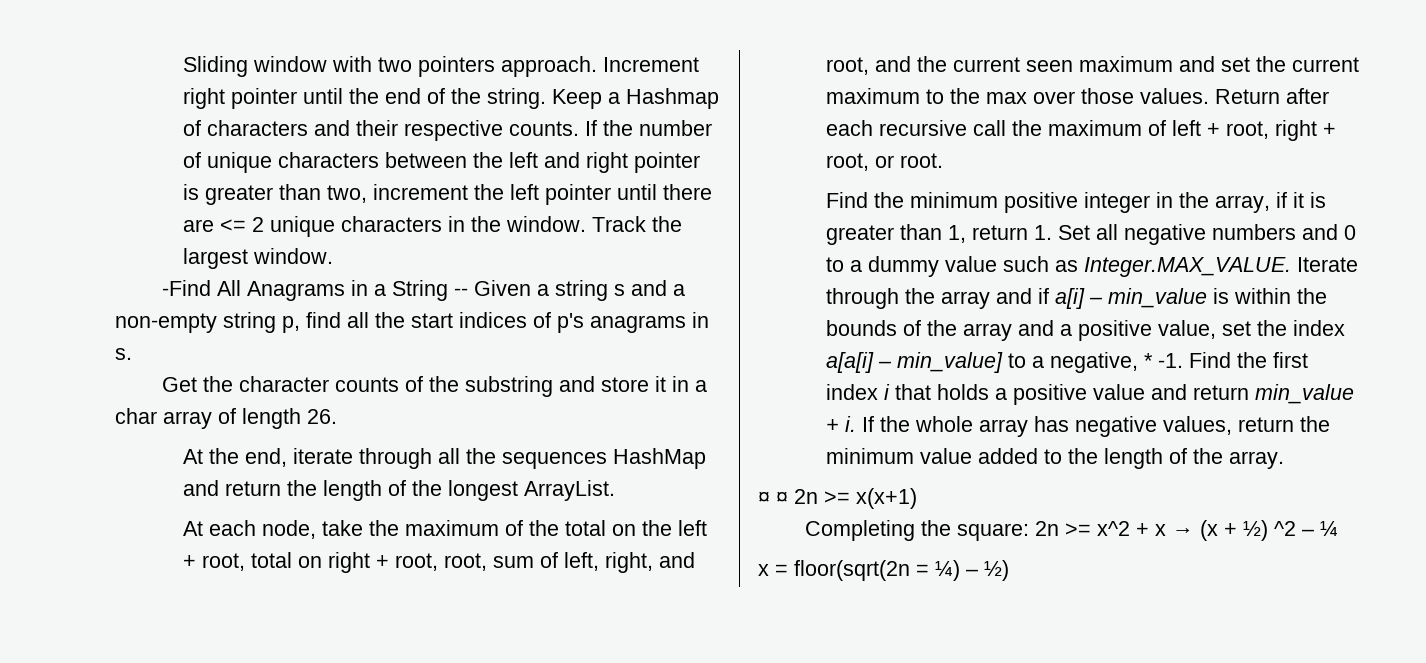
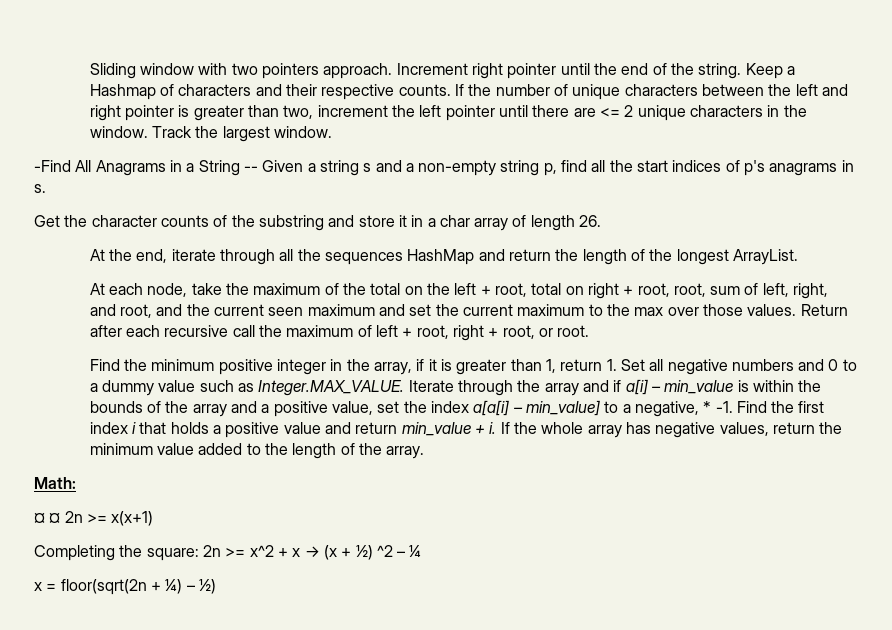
+ Math:
- x = floor(sqrt(2n = ¼) – ½)
+ x = floor(sqrt(2n + ¼) – ½)

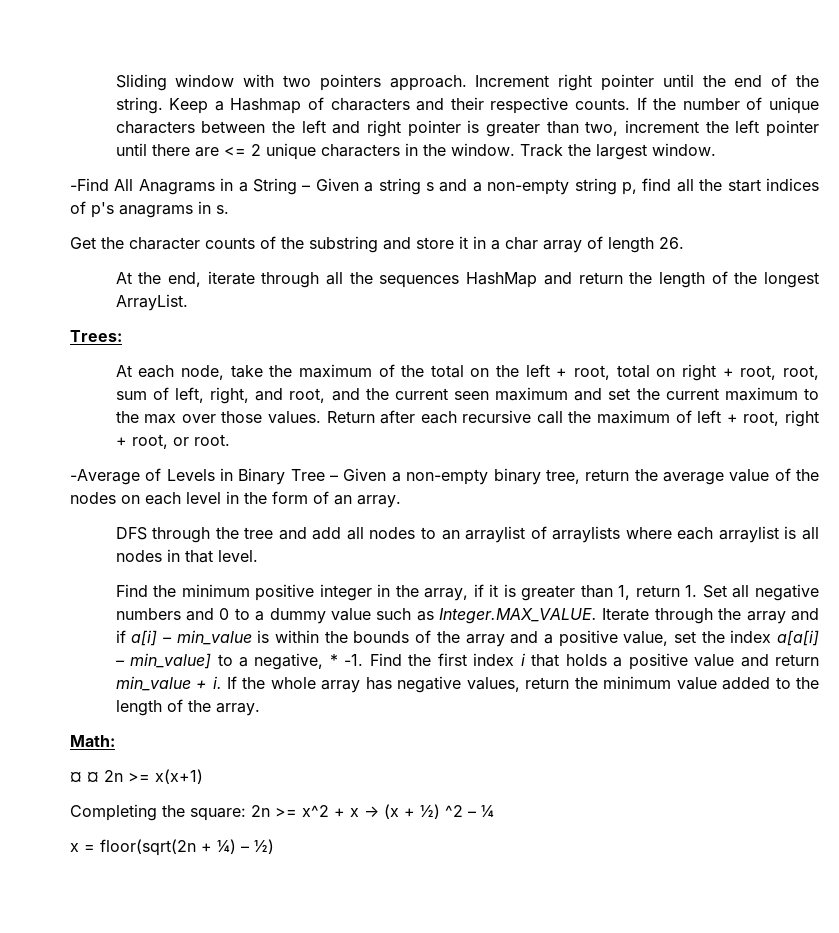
- -Find All Anagrams in a String -- Given a string s and a non-empty string p, find all the start indices of p's anagrams in s.
+ -Find All Anagrams in a String – Given a string s and a non-empty string p, find all the start indices of p's anagrams in s.
+ Trees:
+ -Average of Levels in Binary Tree – Given a non-empty binary tree, return the average value of the nodes on each level in the form of an array.
+ DFS through the tree and add all nodes to an arraylist of arraylists where each arraylist is all nodes in that level.

